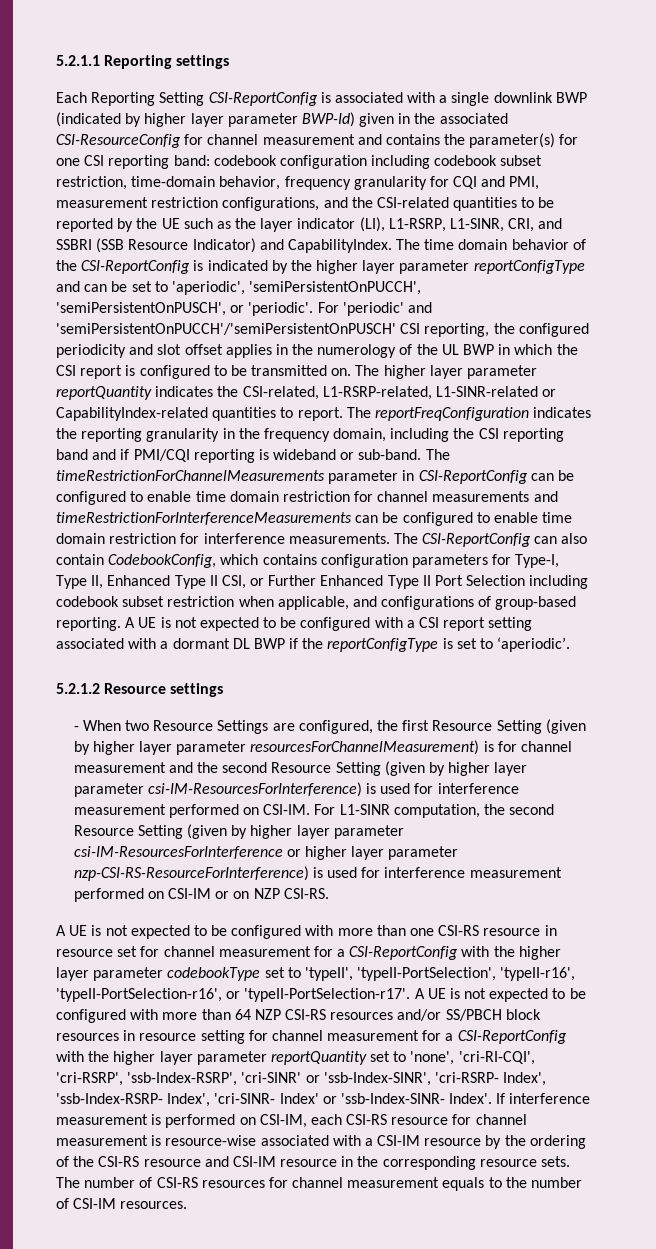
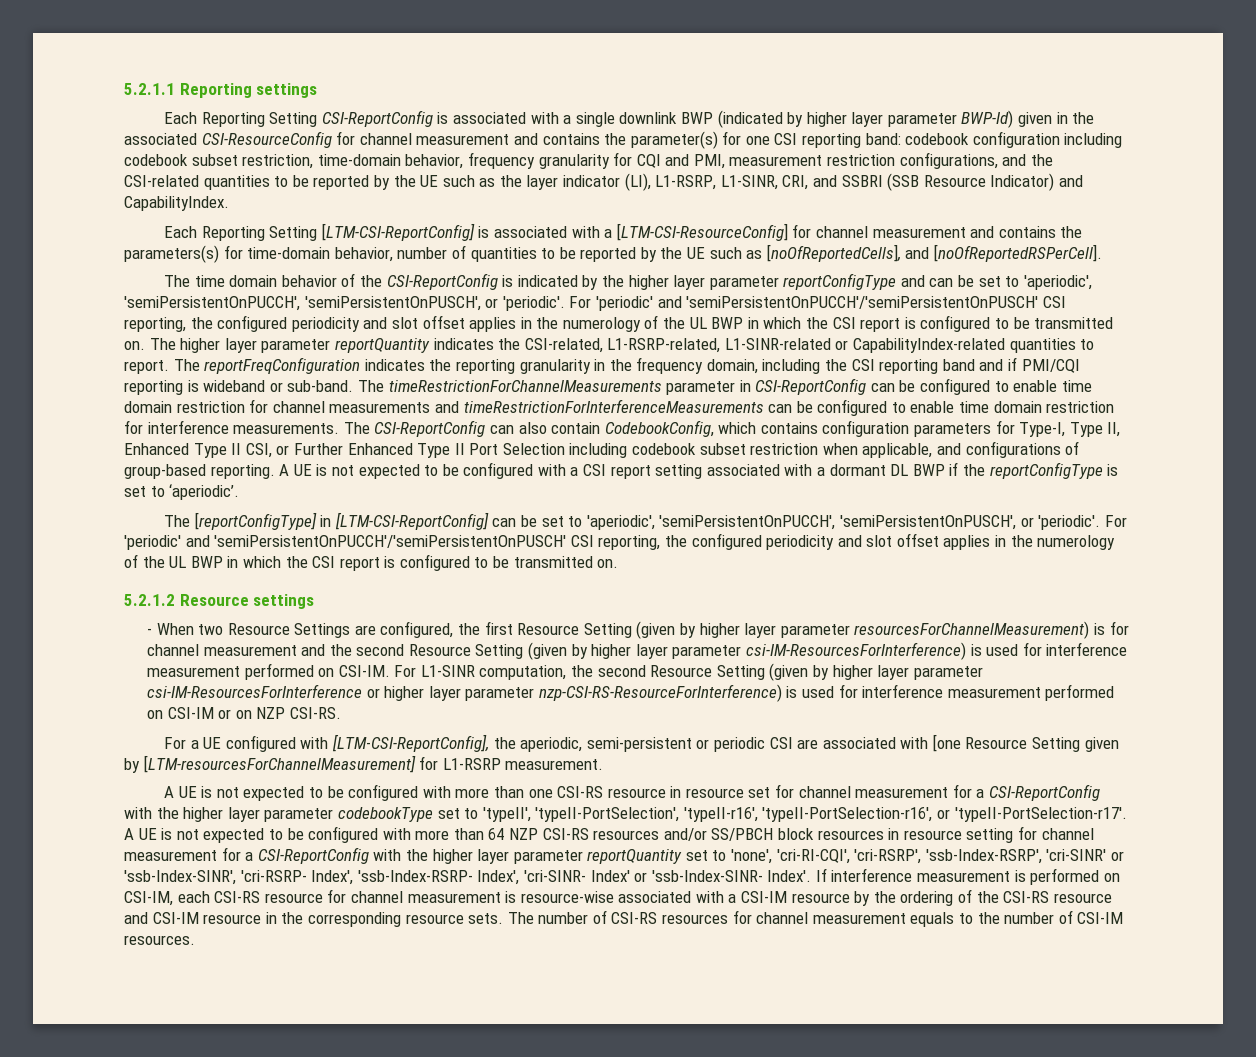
- codebook configuration including codebook subset restriction, time-domain behavior, frequency granularity for CQI and PMI, measurement restriction configurations, and the CSI-related quantities to be reported by the UE such as the layer indicator (LI), L1-RSRP, L1-SINR, CRI, and SSBRI (SSB Resource Indicator) and CapabilityIndex. The time domain behavior of the CSI-ReportConfig is indicated by the higher layer parameter reportConfigType and can be set to 'aperiodic', 'semiPersistentOnPUCCH', 'semiPersistentOnPUSCH', or 'periodic'.
+ codebook configuration including codebook subset restriction, time-domain behavior, frequency granularity for CQI and PMI, measurement restriction configurations, and the CSI-related quantities to be reported by the UE such as the layer indicator (LI), L1-RSRP, L1-SINR, CRI, and SSBRI (SSB Resource Indicator) and CapabilityIndex.
+ Each Reporting Setting [LTM-CSI-ReportConfig] is associated with a [LTM-CSI-ResourceConfig] for channel measurement and contains the parameters(s) for time-domain behavior, number of quantities to be reported by the UE such as [noOfReportedCells], and [noOfReportedRSPerCell].
+ The time domain behavior of the CSI-ReportConfig is indicated by the higher layer parameter reportConfigType and can be set to 'aperiodic', 'semiPersistentOnPUCCH', 'semiPersistentOnPUSCH', or 'periodic'.
+ The [reportConfigType] in [LTM-CSI-ReportConfig] can be set to 'aperiodic', 'semiPersistentOnPUCCH', 'semiPersistentOnPUSCH', or 'periodic'. For 'periodic' and 'semiPersistentOnPUCCH'/'semiPersistentOnPUSCH' CSI reporting, the configured periodicity and slot offset applies in the numerology of the UL BWP in which the CSI report is configured to be transmitted on.
+ For a UE configured with [LTM-CSI-ReportConfig], the aperiodic, semi-persistent or periodic CSI are associated with [one Resource Setting given by [LTM-resourcesForChannelMeasurement] for L1-RSRP measurement.

